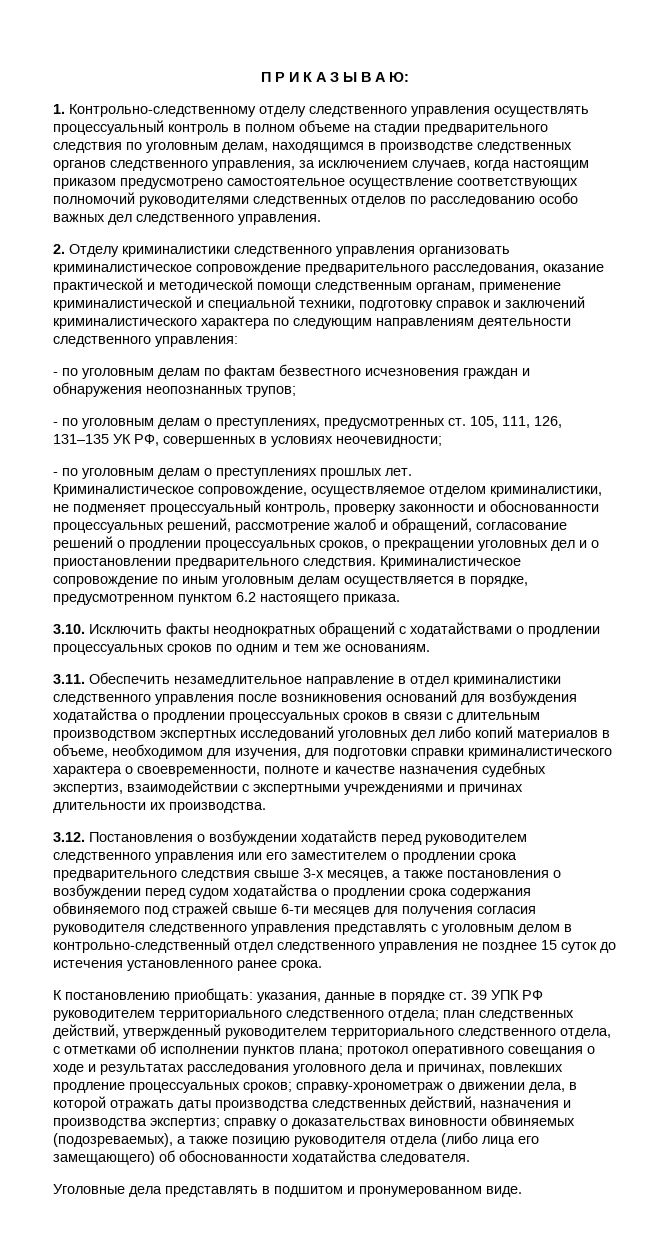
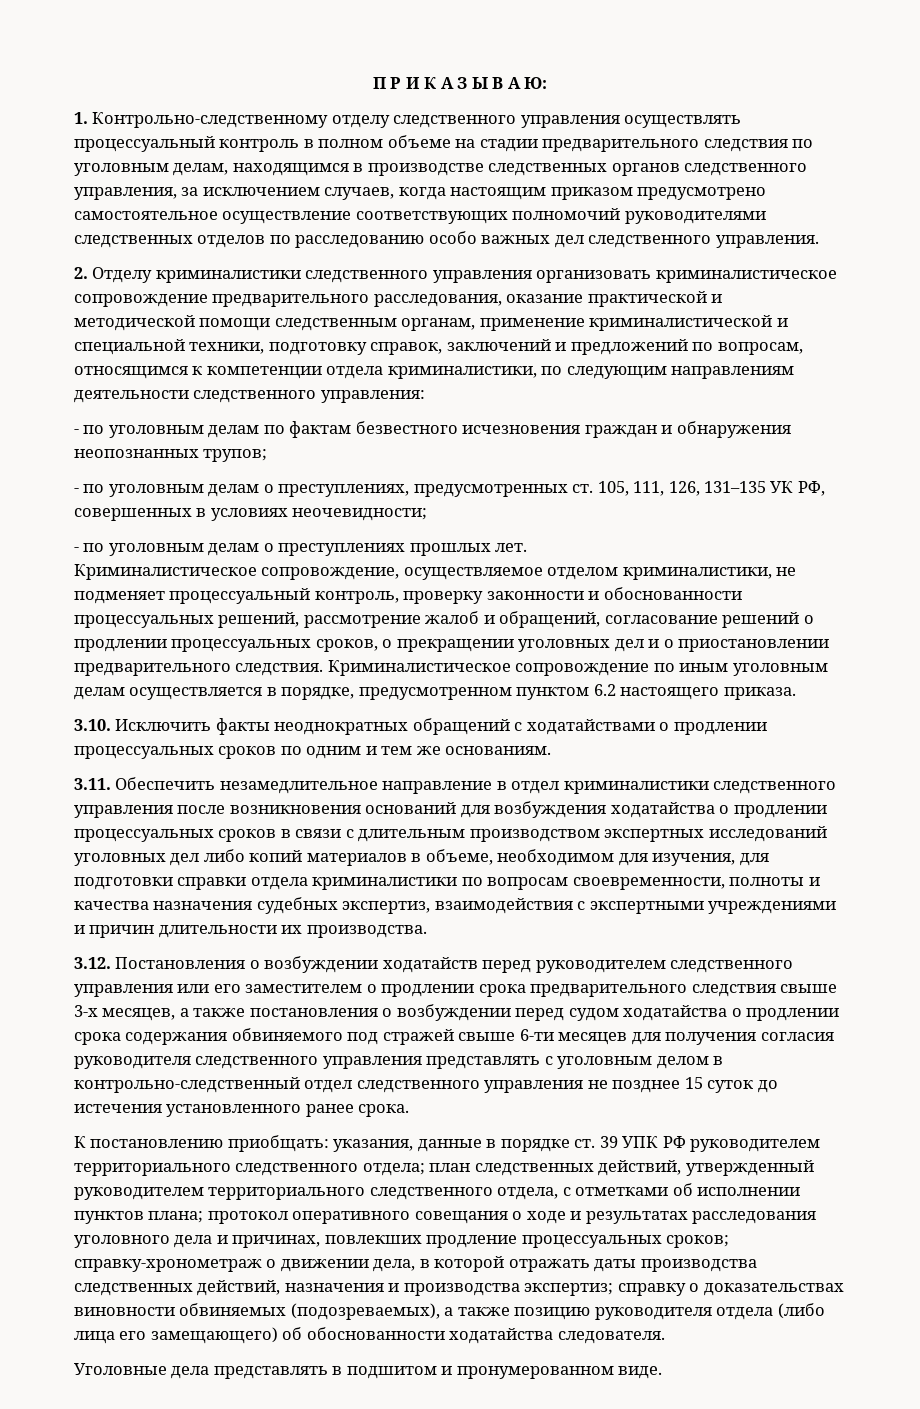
- 2. Отделу криминалистики следственного управления организовать криминалистическое сопровождение предварительного расследования, оказание практической и методической помощи следственным органам, применение криминалистической и специальной техники, подготовку справок и заключений криминалистического характера по следующим направлениям деятельности следственного управления:
+ 2. Отделу криминалистики следственного управления организовать криминалистическое сопровождение предварительного расследования, оказание практической и методической помощи следственным органам, применение криминалистической и специальной техники, подготовку справок, заключений и предложений по вопросам, относящимся к компетенции отдела криминалистики, по следующим направлениям деятельности следственного управления:
- 3.11. Обеспечить незамедлительное направление в отдел криминалистики следственного управления после возникновения оснований для возбуждения ходатайства о продлении процессуальных сроков в связи с длительным производством экспертных исследований уголовных дел либо копий материалов в объеме, необходимом для изучения, для подготовки справки криминалистического характера о своевременности, полноте и качестве назначения судебных экспертиз, взаимодействии с экспертными учреждениями и причинах длительности их производства.
+ 3.11. Обеспечить незамедлительное направление в отдел криминалистики следственного управления после возникновения оснований для возбуждения ходатайства о продлении процессуальных сроков в связи с длительным производством экспертных исследований уголовных дел либо копий материалов в объеме, необходимом для изучения, для подготовки справки отдела криминалистики по вопросам своевременности, полноты и качества назначения судебных экспертиз, взаимодействия с экспертными учреждениями и причин длительности их производства.

